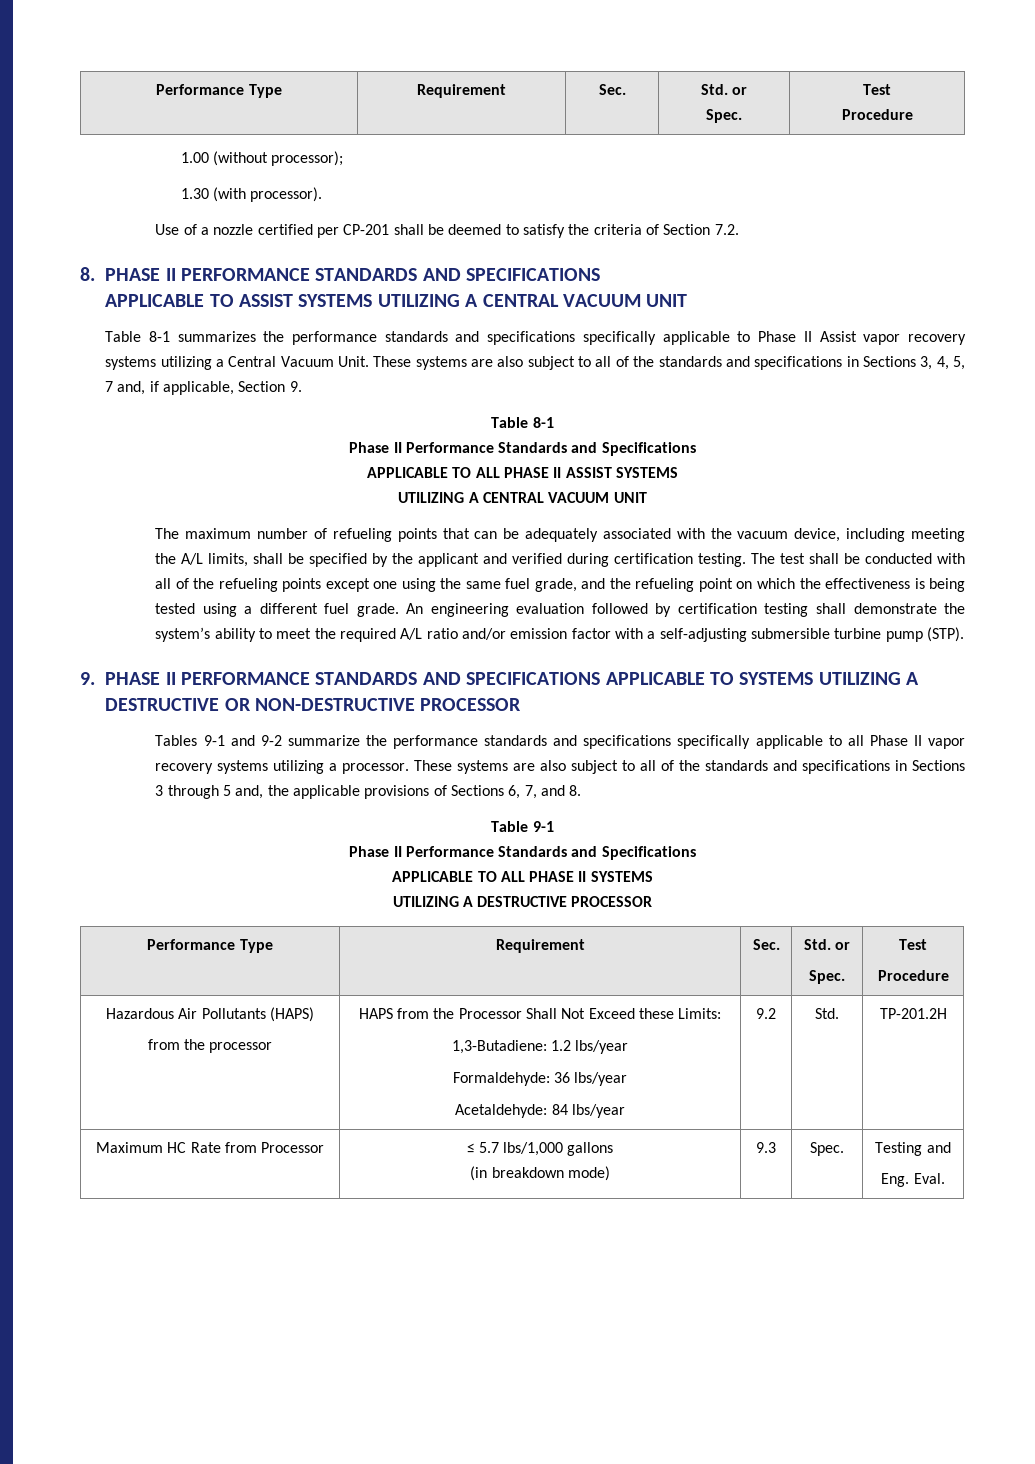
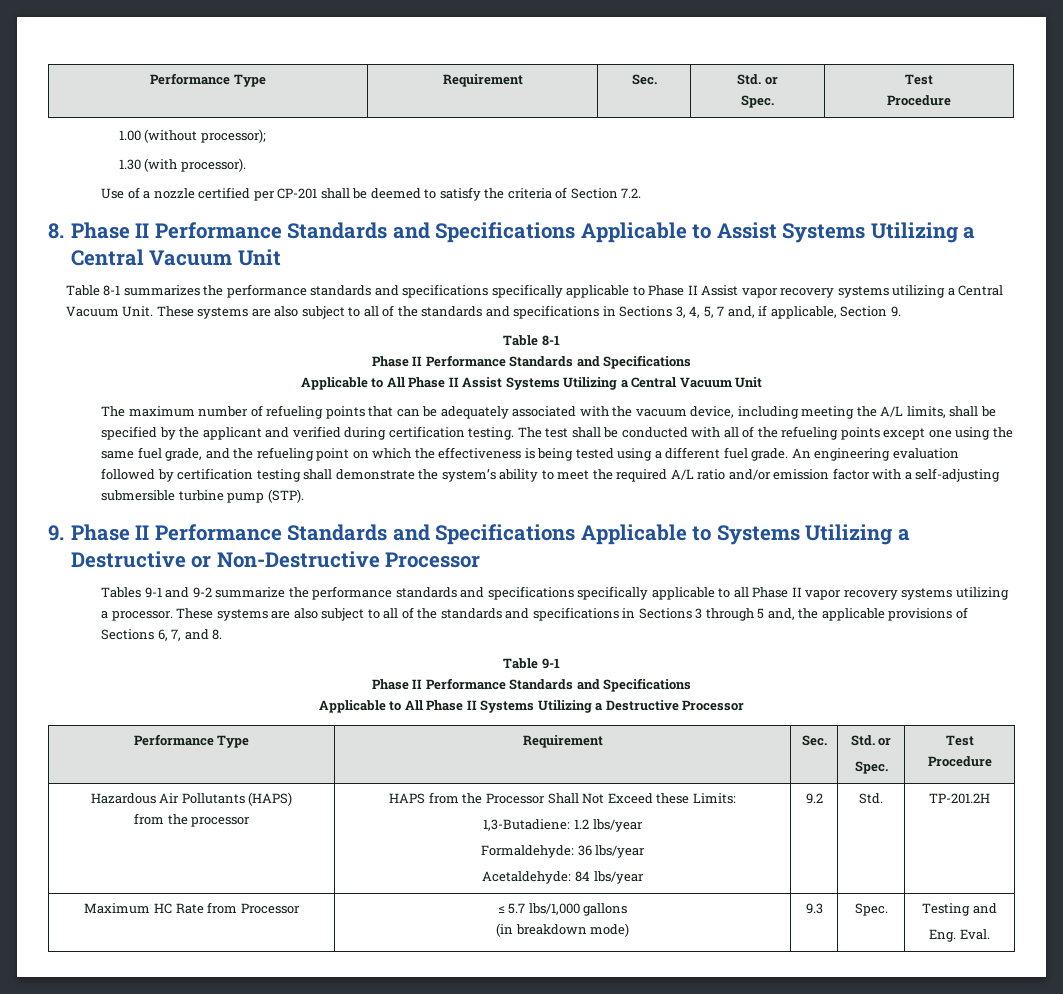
- 8. PHASE II PERFORMANCE STANDARDS AND SPECIFICATIONS
- APPLICABLE TO ASSIST SYSTEMS UTILIZING A CENTRAL VACUUM UNIT
+ 8. Phase II Performance Standards and Specifications Applicable to Assist Systems Utilizing a Central Vacuum Unit
- APPLICABLE TO ALL PHASE II ASSIST SYSTEMS
- UTILIZING A CENTRAL VACUUM UNIT
+ Applicable to All Phase II Assist Systems Utilizing a Central Vacuum Unit
- 9. PHASE II PERFORMANCE STANDARDS AND SPECIFICATIONS APPLICABLE TO SYSTEMS UTILIZING A DESTRUCTIVE OR NON-DESTRUCTIVE PROCESSOR
+ 9. Phase II Performance Standards and Specifications Applicable to Systems Utilizing a Destructive or Non-Destructive Processor
- APPLICABLE TO ALL PHASE II SYSTEMS
- UTILIZING A DESTRUCTIVE PROCESSOR
+ Applicable to All Phase II Systems Utilizing a Destructive Processor

